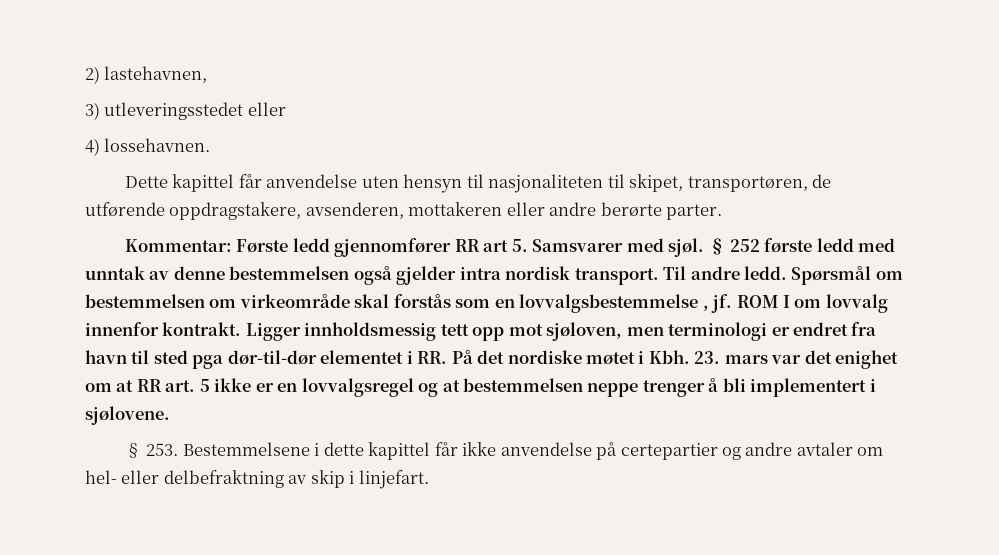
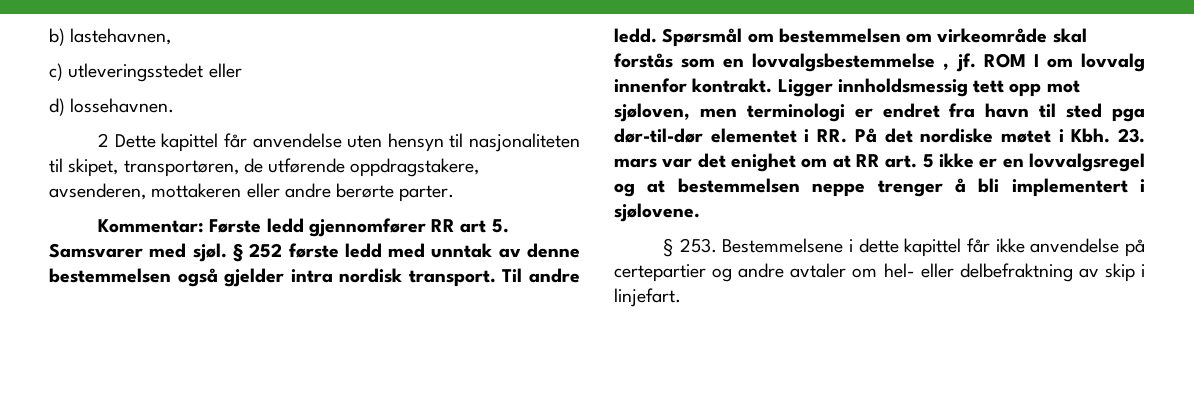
- 2) lastehavnen,
+ b) lastehavnen,
- 3) utleveringsstedet eller
+ c) utleveringsstedet eller
- 4) lossehavnen.
+ d) lossehavnen.
- Dette kapittel får anvendelse uten hensyn til nasjonaliteten til skipet, transportøren, de utførende oppdragstakere, avsenderen, mottakeren eller andre berørte parter.
+ 2 Dette kapittel får anvendelse uten hensyn til nasjonaliteten til skipet, transportøren, de utførende oppdragstakere, avsenderen, mottakeren eller andre berørte parter.

